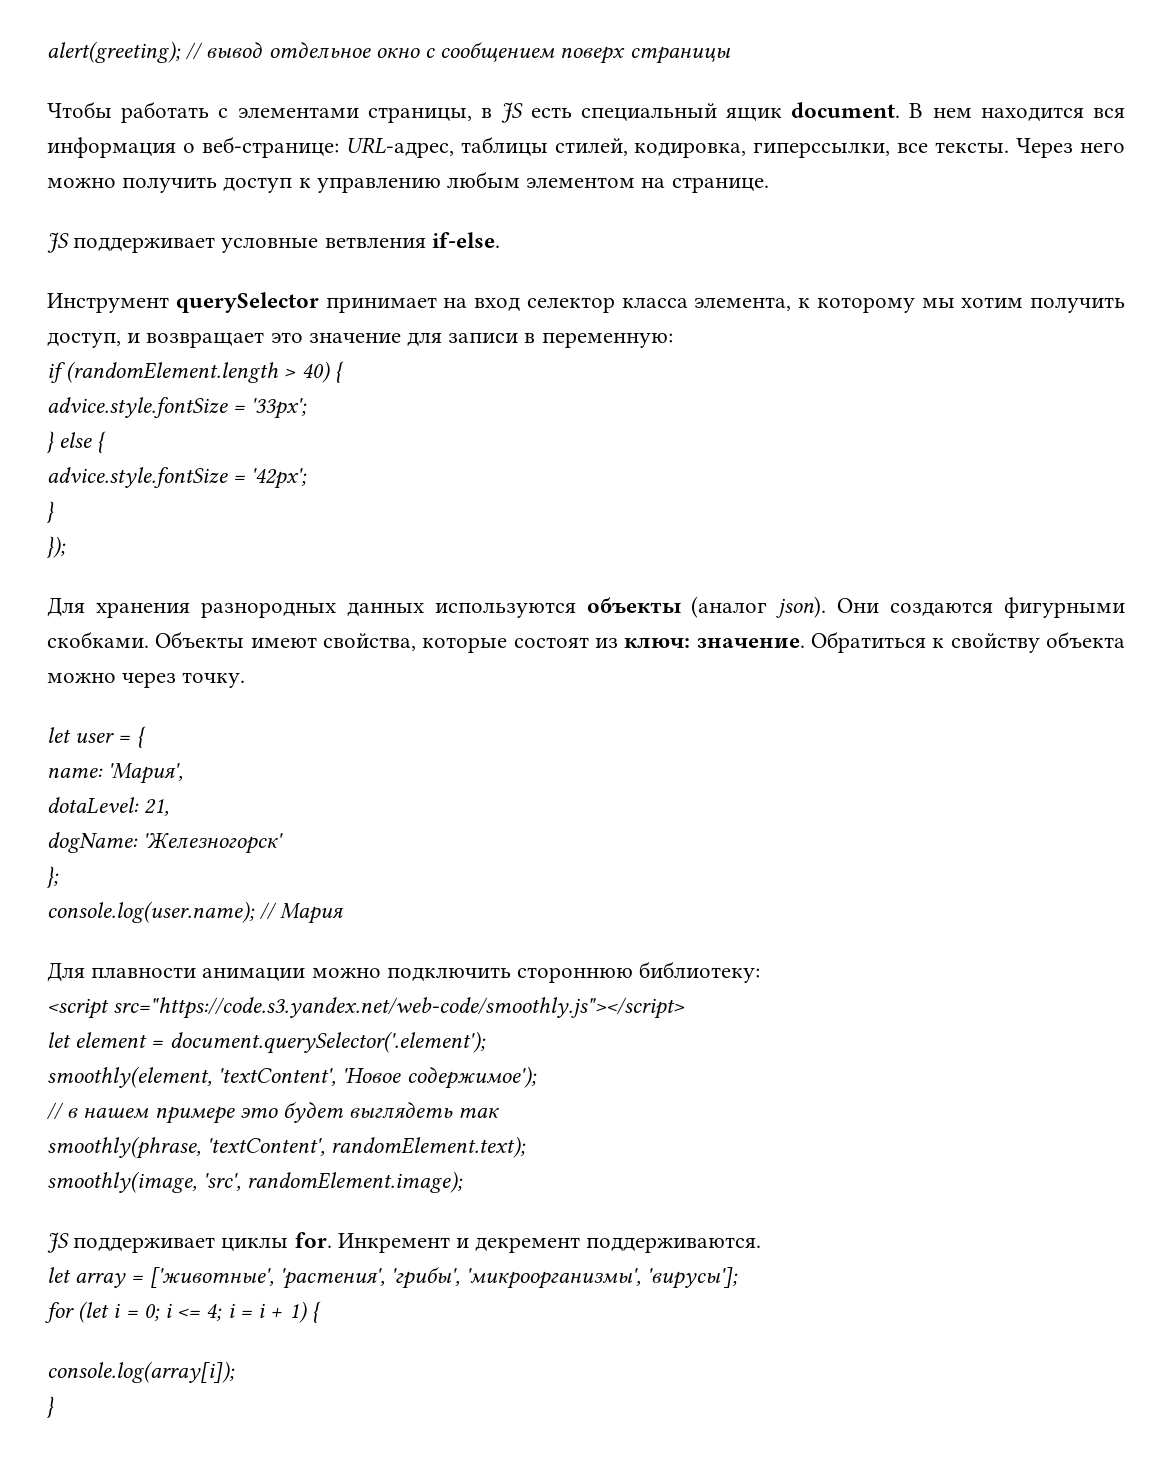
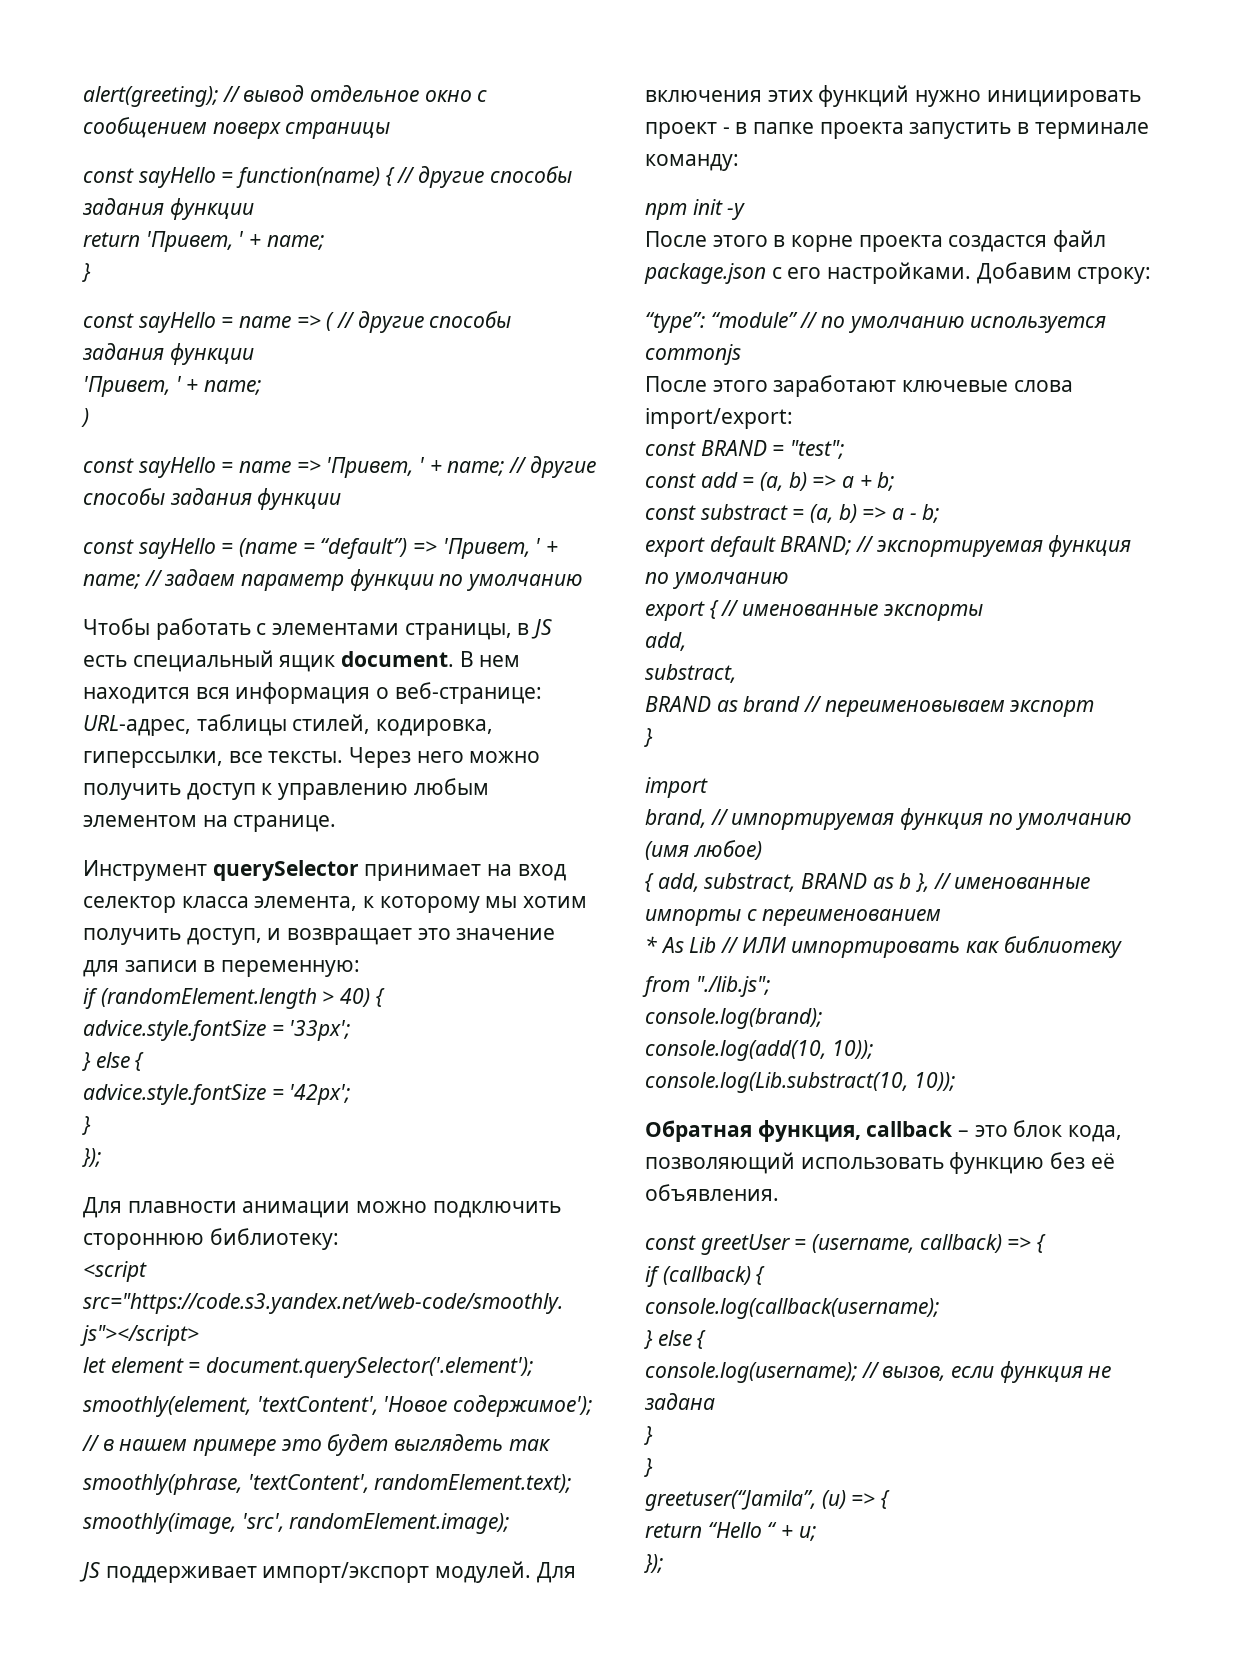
+ const sayHello = function(name) { // другие способы задания функции
+ return 'Привет, ' + name;
+ }
+ const sayHello = name => ( // другие способы задания функции
+ 'Привет, ' + name;
+ )
+ const sayHello = name => 'Привет, ' + name; // другие способы задания функции
+ const sayHello = (name = “default”) => 'Привет, ' + name; // задаем параметр функции по умолчанию
- JS поддерживает условные ветвления if-else.
- Для хранения разнородных данных используются объекты (аналог json). Они создаются фигурными скобками. Объекты имеют свойства, которые состоят из ключ: значение. Обратиться к свойству объекта можно через точку.
- let user = {
- name: 'Мария',
- dotaLevel: 21,
- dogName: 'Железногорск'
- };
- console.log(user.name); // Мария
- JS поддерживает циклы for. Инкремент и декремент поддерживаются.
- let array = ['животные', 'растения', 'грибы', 'микроорганизмы', 'вирусы'];
- for (let i = 0; i <= 4; i = i + 1) {
- console.log(array[i]);
+ JS поддерживает импорт/экспорт модулей. Для включения этих функций нужно инициировать проект - в папке проекта запустить в терминале команду:
+ npm init -y
+ После этого в корне проекта создастся файл package.json с его настройками. Добавим строку:
+ “type”: “module” // по умолчанию используется commonjs
+ После этого заработают ключевые слова import/export:
+ const BRAND = "test";
+ const add = (a, b) => a + b;
+ const substract = (a, b) => a - b;
+ export default BRAND; // экспортируемая функция по умолчанию
+ export { // именованные экспорты
+ add,
+ substract,
+ BRAND as brand // переименовываем экспорт
  }
+ import
+ brand, // импортируемая функция по умолчанию (имя любое)
+ { add, substract, BRAND as b }, // именованные импорты с переименованием
+ * As Lib // ИЛИ импортировать как библиотеку
+ from "./lib.js";
+ console.log(brand);
+ console.log(add(10, 10));
+ console.log(Lib.substract(10, 10));
+ Обратная функция, callback – это блок кода, позволяющий использовать функцию без её объявления.
+ const greetUser = (username, callback) => {
+ if (callback) {
+ console.log(callback(username);
+ } else {
+ console.log(username); // вызов, если функция не задана
+ }
+ }
+ greetuser(“Jamila”, (u) => {
+ return “Hello “ + u;
+ });

